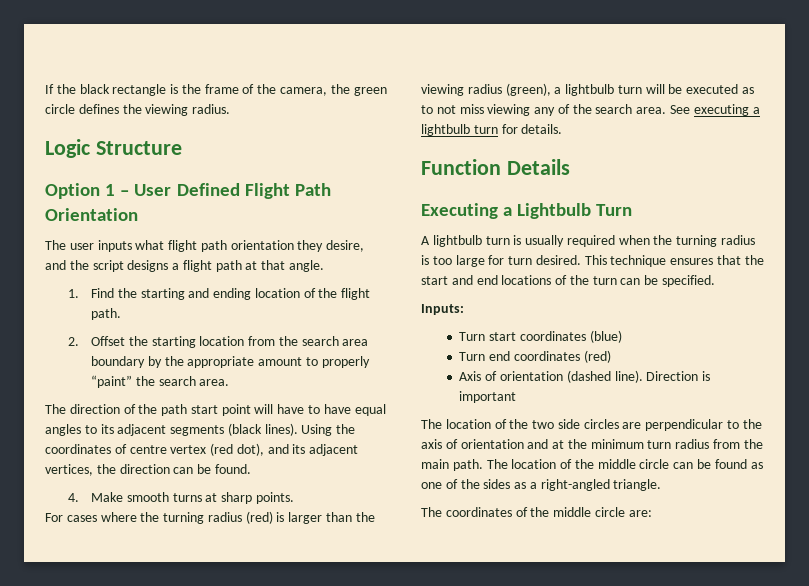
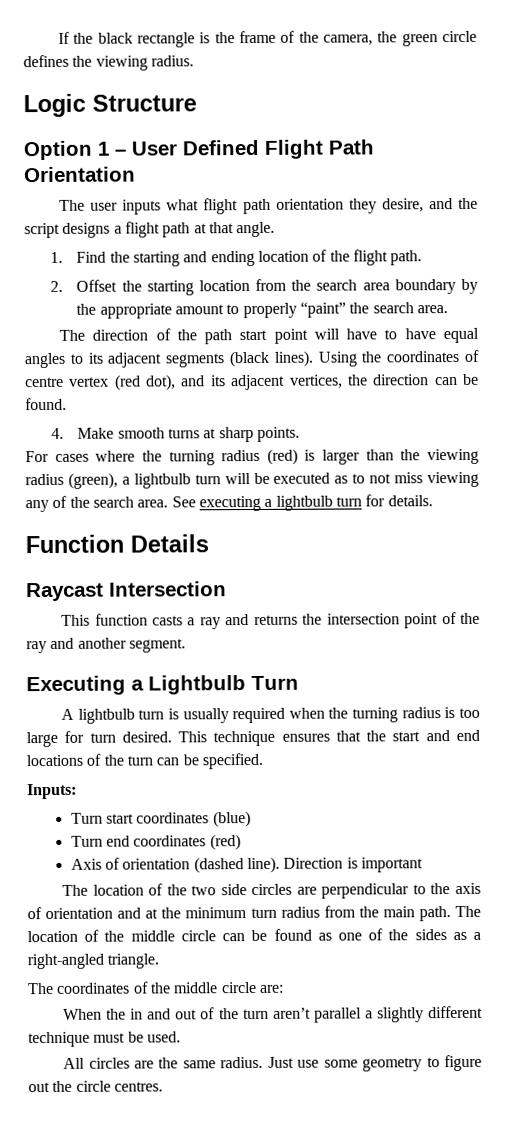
+ Raycast Intersection
+ This function casts a ray and returns the intersection point of the ray and another segment.
+ When the in and out of the turn aren’t parallel a slightly different technique must be used.
+ All circles are the same radius. Just use some geometry to figure out the circle centres.

